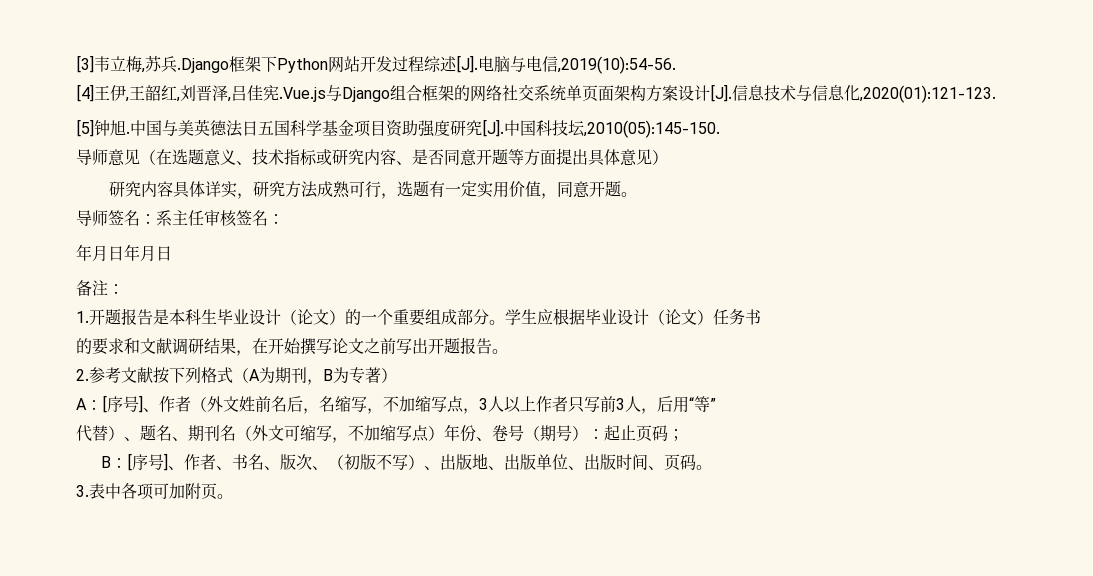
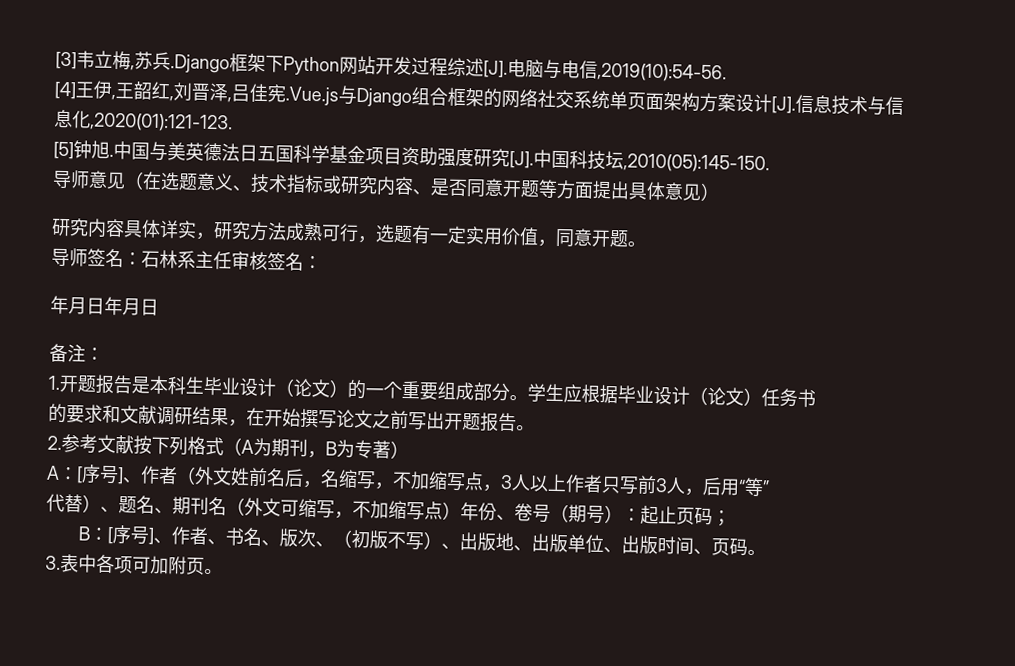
- 导师签名：系主任审核签名：
+ 导师签名：石林系主任审核签名：

